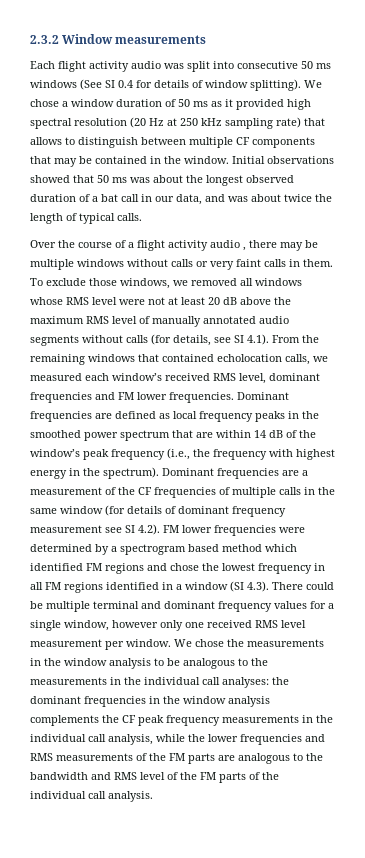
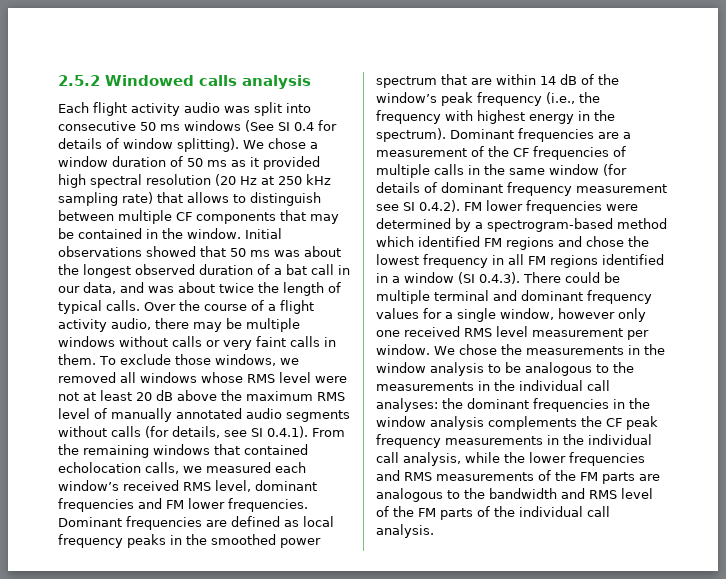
- 2.3.2 Window measurements
+ 2.5.2 Windowed calls analysis
- Initial observations showed that 50 ms was about the longest observed duration of a bat call in our data, and was about twice the length of typical calls.
- Over the course of a flight activity audio , there may be multiple windows without calls or very faint calls in them.
+ Initial observations showed that 50 ms was about the longest observed duration of a bat call in our data, and was about twice the length of typical calls. Over the course of a flight activity audio, there may be multiple windows without calls or very faint calls in them.
- To exclude those windows, we removed all windows whose RMS level were not at least 20 dB above the maximum RMS level of manually annotated audio segments without calls (for details, see SI 4.1). From the remaining windows that contained echolocation calls, we measured each window’s received RMS level, dominant frequencies and FM lower frequencies.
+ To exclude those windows, we removed all windows whose RMS level were not at least 20 dB above the maximum RMS level of manually annotated audio segments without calls (for details, see SI 0.4.1). From the remaining windows that contained echolocation calls, we measured each window’s received RMS level, dominant frequencies and FM lower frequencies.
- Dominant frequencies are a measurement of the CF frequencies of multiple calls in the same window (for details of dominant frequency measurement see SI 4.2). FM lower frequencies were determined by a spectrogram based method which identified FM regions and chose the lowest frequency in all FM regions identified in a window (SI 4.3). There could be multiple terminal and dominant frequency values for a single window, however only one received RMS level measurement per window.
+ Dominant frequencies are a measurement of the CF frequencies of multiple calls in the same window (for details of dominant frequency measurement see SI 0.4.2). FM lower frequencies were determined by a spectrogram-based method which identified FM regions and chose the lowest frequency in all FM regions identified in a window (SI 0.4.3). There could be multiple terminal and dominant frequency values for a single window, however only one received RMS level measurement per window.

